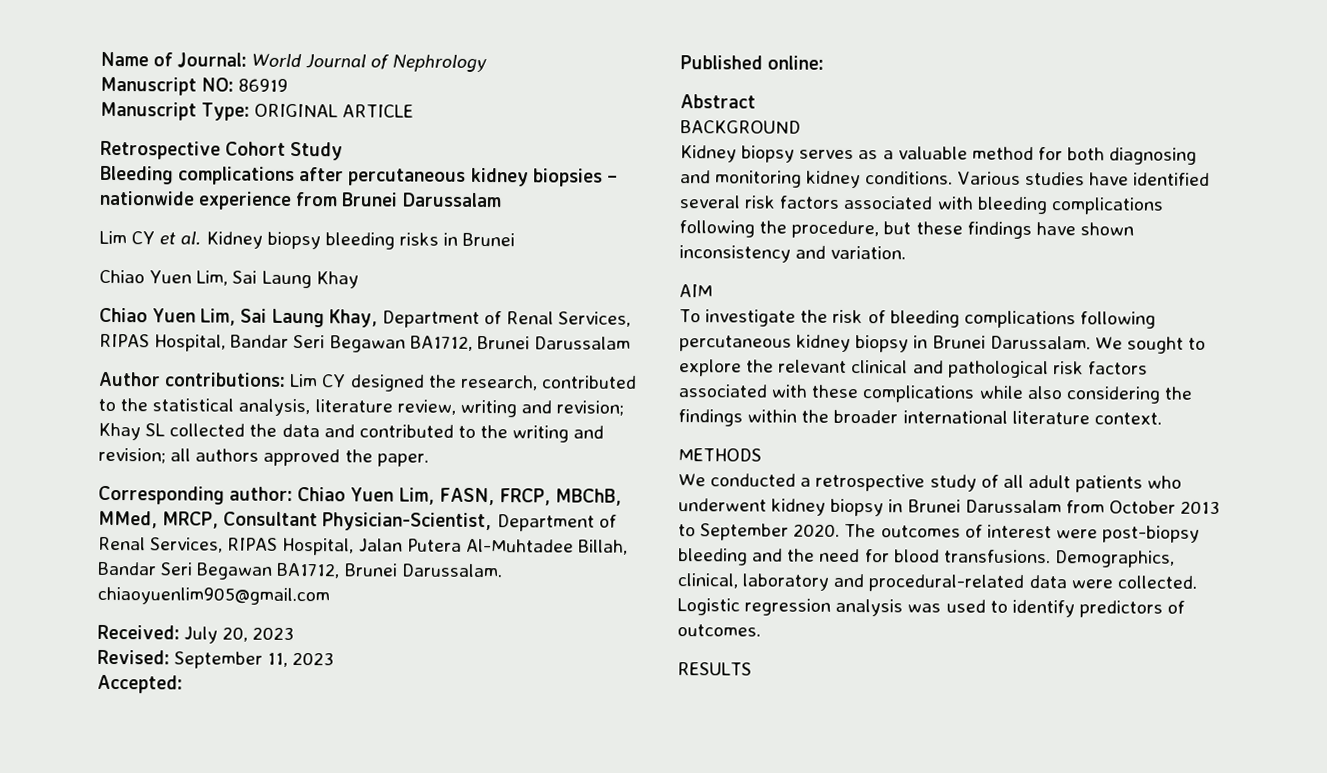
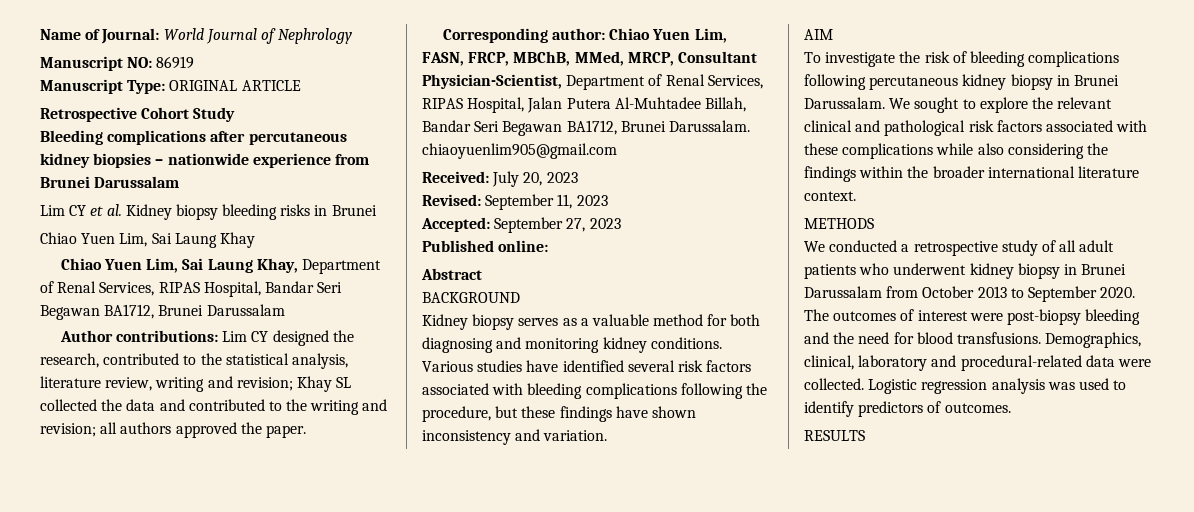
- Accepted:
+ Accepted: September 27, 2023

